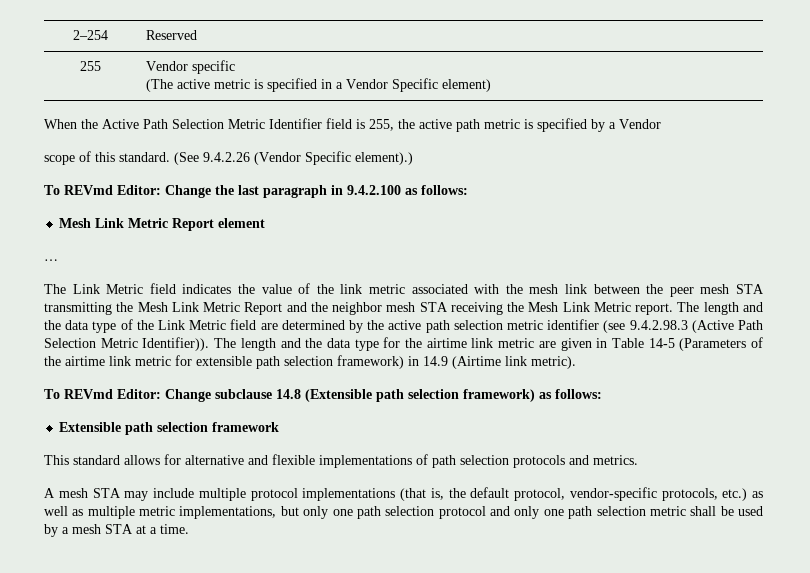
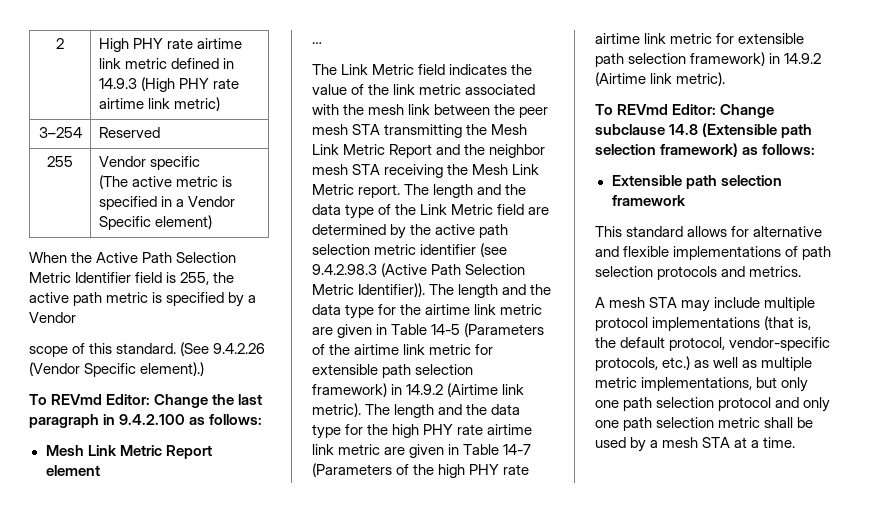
- 2–254 | Reserved
+ 2 | High PHY rate airtime link metric defined in 14.9.3 (High PHY rate airtime link metric)
+ 3–254 | Reserved
- The length and the data type for the airtime link metric are given in Table 14-5 (Parameters of the airtime link metric for extensible path selection framework) in 14.9 (Airtime link metric).
+ The length and the data type for the airtime link metric are given in Table 14-5 (Parameters of the airtime link metric for extensible path selection framework) in 14.9.2 (Airtime link metric). The length and the data type for the high PHY rate airtime link metric are given in Table 14-7 (Parameters of the high PHY rate airtime link metric for extensible path selection framework) in 14.9.2 (Airtime link metric).

